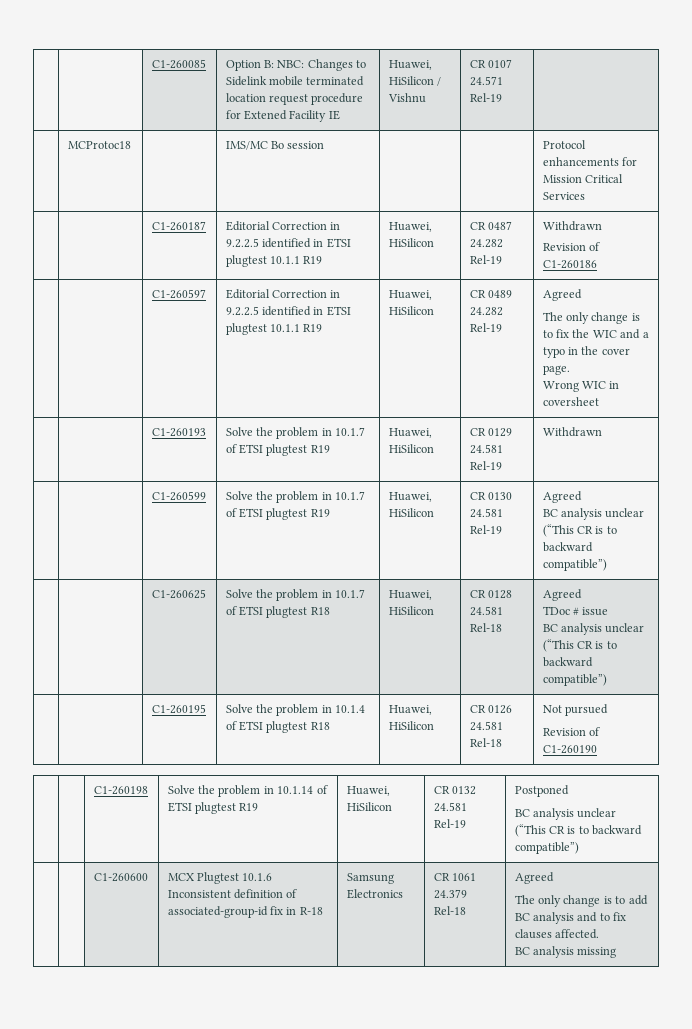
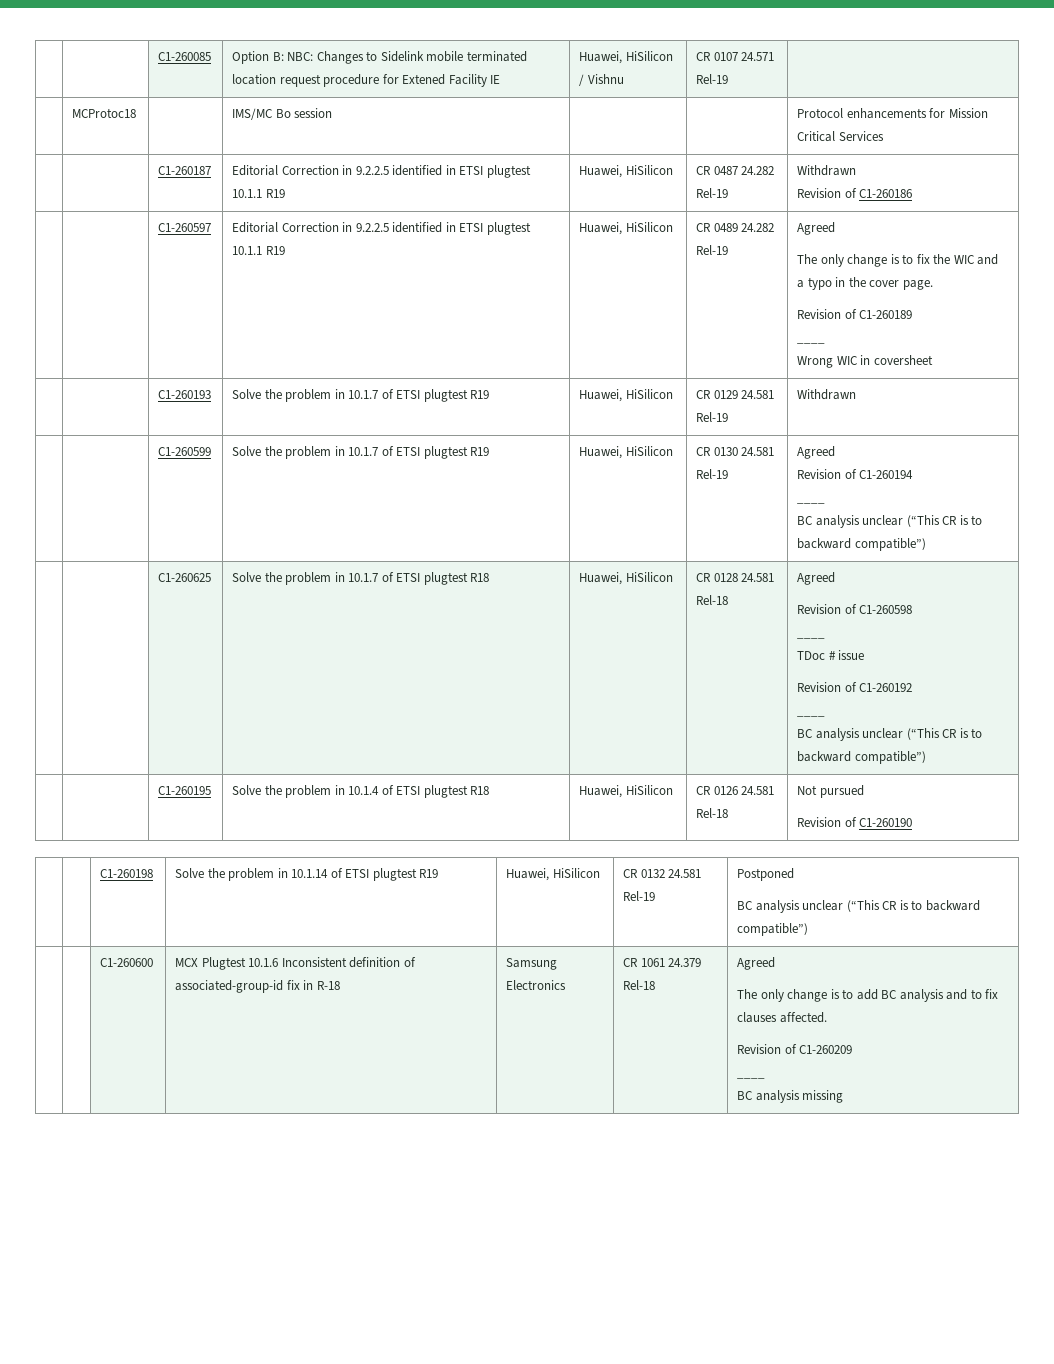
+ Revision of C1-260189
+ ____
  | | C1-260599 | Solve the problem in 10.1.7 of ETSI plugtest R19 | Huawei, HiSilicon | CR 0130 24.581 Rel-19 | Agreed
+ Revision of C1-260194
+ ____
  | | C1-260625 | Solve the problem in 10.1.7 of ETSI plugtest R18 | Huawei, HiSilicon | CR 0128 24.581 Rel-18 | Agreed
+ Revision of C1-260598
+ ____
  TDoc # issue
+ Revision of C1-260192
+ ____
  | | C1-260600 | MCX Plugtest 10.1.6 Inconsistent definition of associated-group-id fix in R-18 | Samsung Electronics | CR 1061 24.379 Rel-18 | Agreed
  The only change is to add BC analysis and to fix clauses affected.
+ Revision of C1-260209
+ ____

